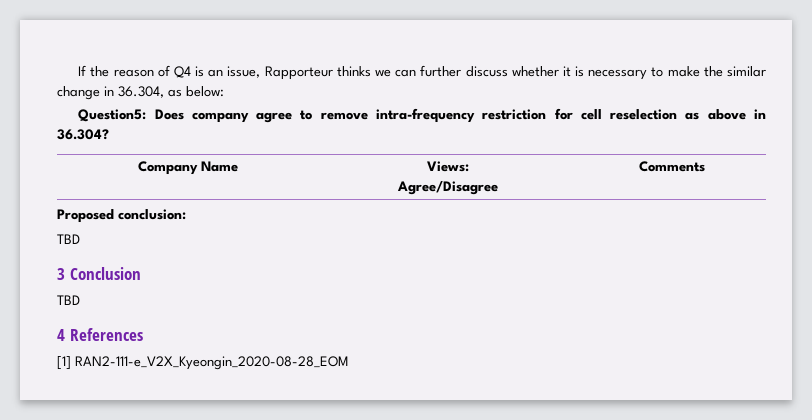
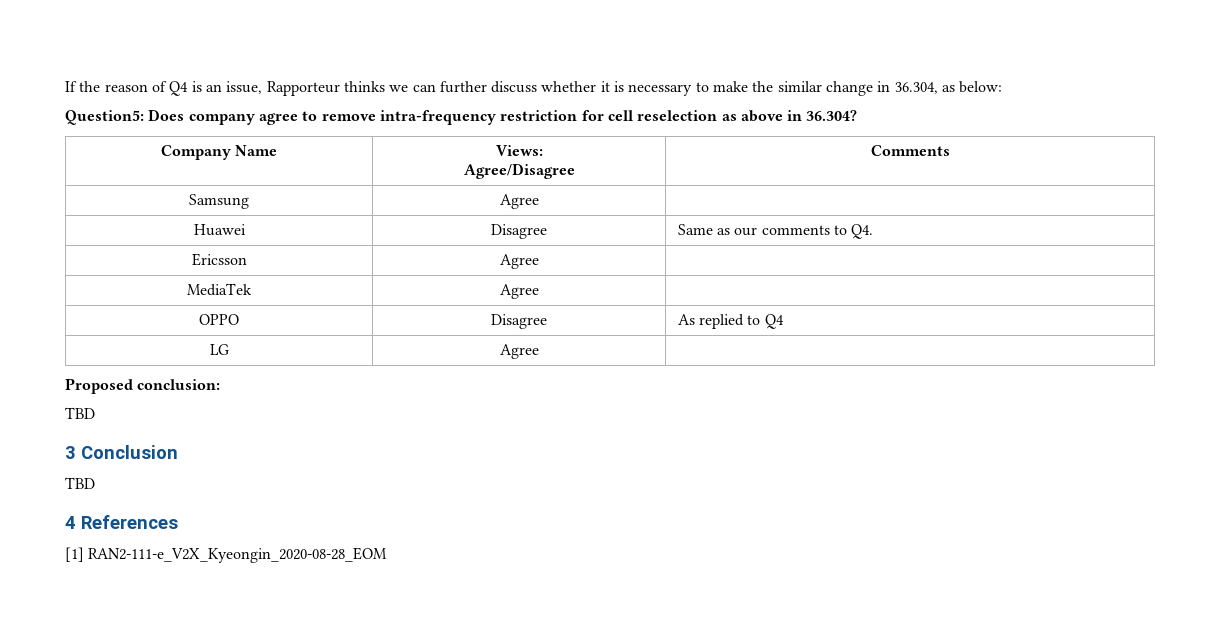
+ Samsung | Agree |
+ Huawei | Disagree | Same as our comments to Q4.
+ Ericsson | Agree |
+ MediaTek | Agree |
+ OPPO | Disagree | As replied to Q4
+ LG | Agree |

